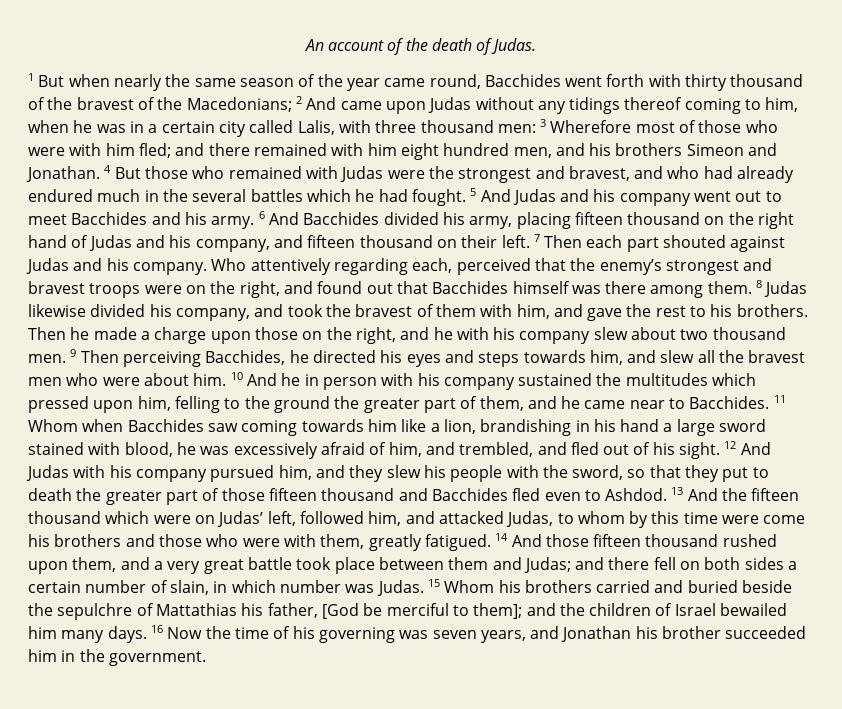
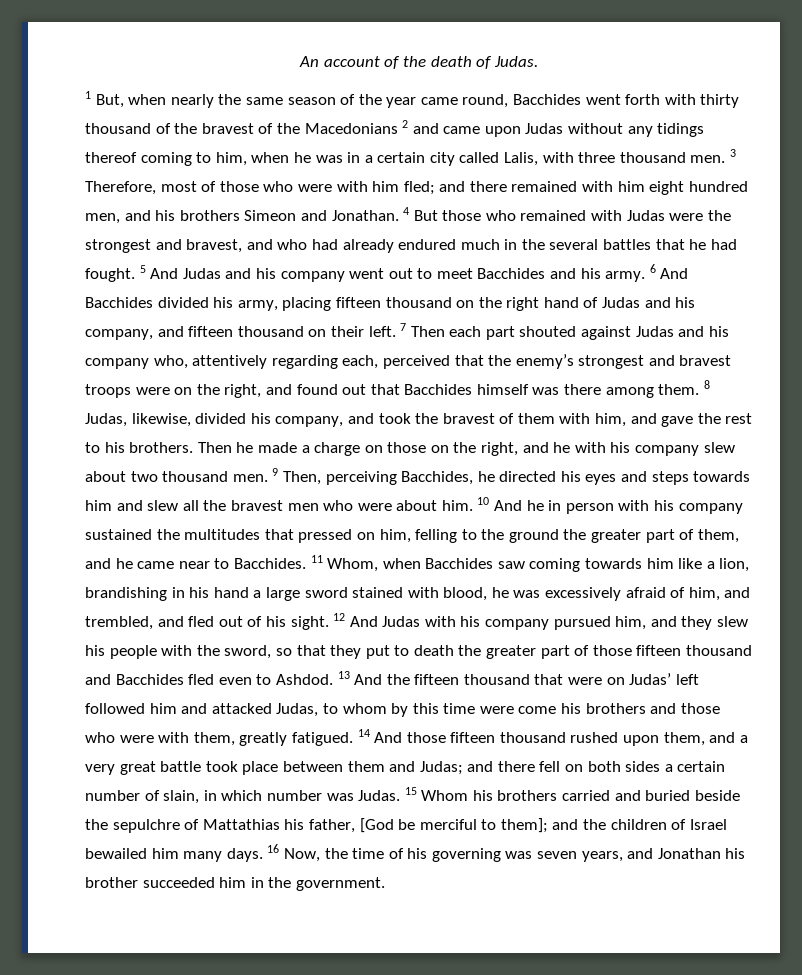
- 1 But when nearly the same season of the year came round, Bacchides went forth with thirty thousand of the bravest of the Macedonians; 2 And came upon Judas without any tidings thereof coming to him, when he was in a certain city called Lalis, with three thousand men: 3 Wherefore most of those who were with him fled;
+ 1 But, when nearly the same season of the year came round, Bacchides went forth with thirty thousand of the bravest of the Macedonians 2 and came upon Judas without any tidings thereof coming to him, when he was in a certain city called Lalis, with three thousand men. 3 Therefore, most of those who were with him fled;
- 4 But those who remained with Judas were the strongest and bravest, and who had already endured much in the several battles which he had fought.
+ 4 But those who remained with Judas were the strongest and bravest, and who had already endured much in the several battles that he had fought.
- 7 Then each part shouted against Judas and his company. Who attentively regarding each, perceived that the enemy’s strongest and bravest troops were on the right, and found out that Bacchides himself was there among them.
+ 7 Then each part shouted against Judas and his company who, attentively regarding each, perceived that the enemy’s strongest and bravest troops were on the right, and found out that Bacchides himself was there among them.
- 8 Judas likewise divided his company, and took the bravest of them with him, and gave the rest to his brothers.
+ 8 Judas, likewise, divided his company, and took the bravest of them with him, and gave the rest to his brothers.
- Then he made a charge upon those on the right, and he with his company slew about two thousand men.
+ Then he made a charge on those on the right, and he with his company slew about two thousand men.
- 9 Then perceiving Bacchides, he directed his eyes and steps towards him, and slew all the bravest men who were about him.
+ 9 Then, perceiving Bacchides, he directed his eyes and steps towards him and slew all the bravest men who were about him.
- 10 And he in person with his company sustained the multitudes which pressed upon him, felling to the ground the greater part of them, and he came near to Bacchides.
+ 10 And he in person with his company sustained the multitudes that pressed on him, felling to the ground the greater part of them, and he came near to Bacchides.
- 11 Whom when Bacchides saw coming towards him like a lion, brandishing in his hand a large sword stained with blood, he was excessively afraid of him, and trembled, and fled out of his sight.
+ 11 Whom, when Bacchides saw coming towards him like a lion, brandishing in his hand a large sword stained with blood, he was excessively afraid of him, and trembled, and fled out of his sight.
- 13 And the fifteen thousand which were on Judas’ left, followed him, and attacked Judas, to whom by this time were come his brothers and those who were with them, greatly fatigued.
+ 13 And the fifteen thousand that were on Judas’ left followed him and attacked Judas, to whom by this time were come his brothers and those who were with them, greatly fatigued.
- 16 Now the time of his governing was seven years, and Jonathan his brother succeeded him in the government.
+ 16 Now, the time of his governing was seven years, and Jonathan his brother succeeded him in the government.

